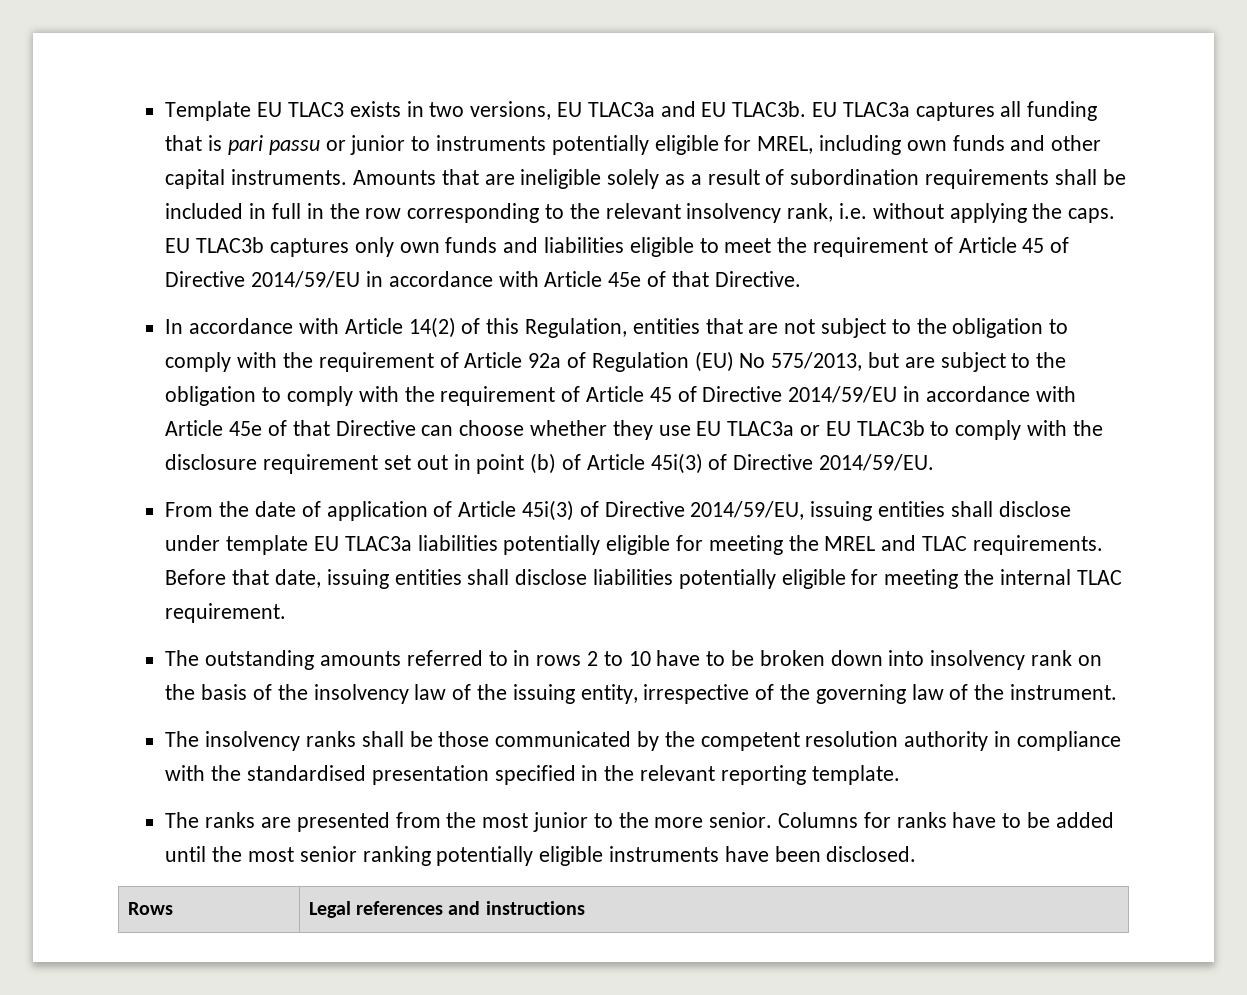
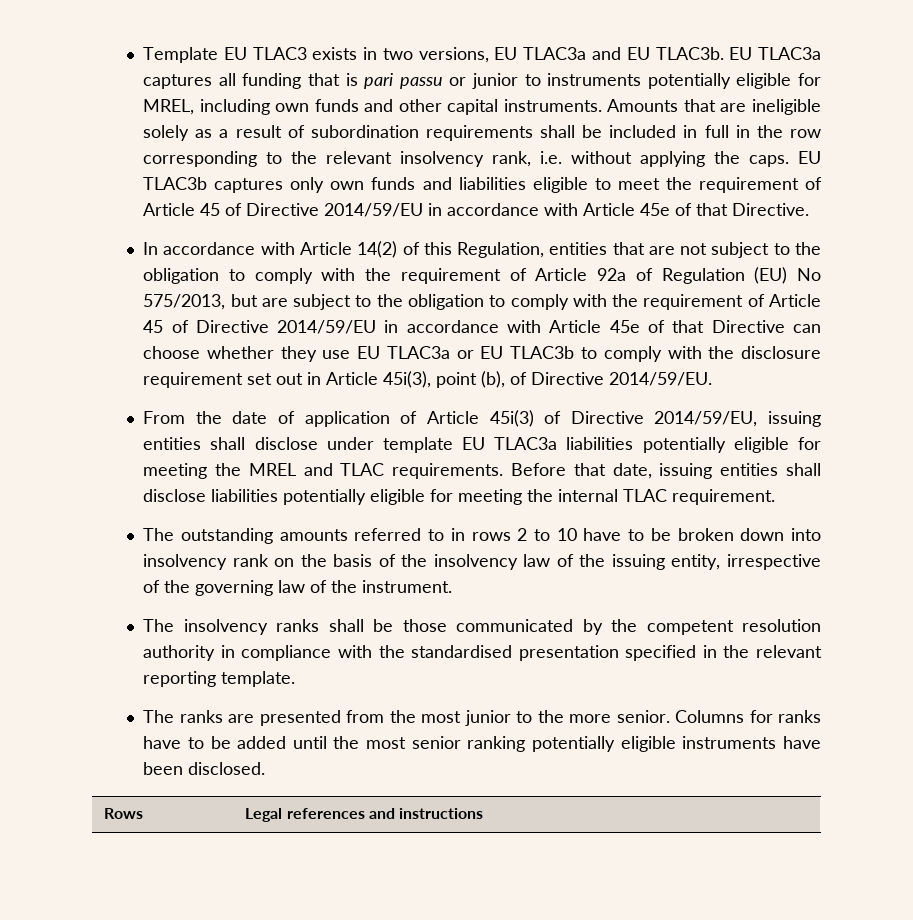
- In accordance with Article 14(2) of this Regulation, entities that are not subject to the obligation to comply with the requirement of Article 92a of Regulation (EU) No 575/2013, but are subject to the obligation to comply with the requirement of Article 45 of Directive 2014/59/EU in accordance with Article 45e of that Directive can choose whether they use EU TLAC3a or EU TLAC3b to comply with the disclosure requirement set out in point (b) of Article 45i(3) of Directive 2014/59/EU.
+ In accordance with Article 14(2) of this Regulation, entities that are not subject to the obligation to comply with the requirement of Article 92a of Regulation (EU) No 575/2013, but are subject to the obligation to comply with the requirement of Article 45 of Directive 2014/59/EU in accordance with Article 45e of that Directive can choose whether they use EU TLAC3a or EU TLAC3b to comply with the disclosure requirement set out in Article 45i(3), point (b), of Directive 2014/59/EU.

